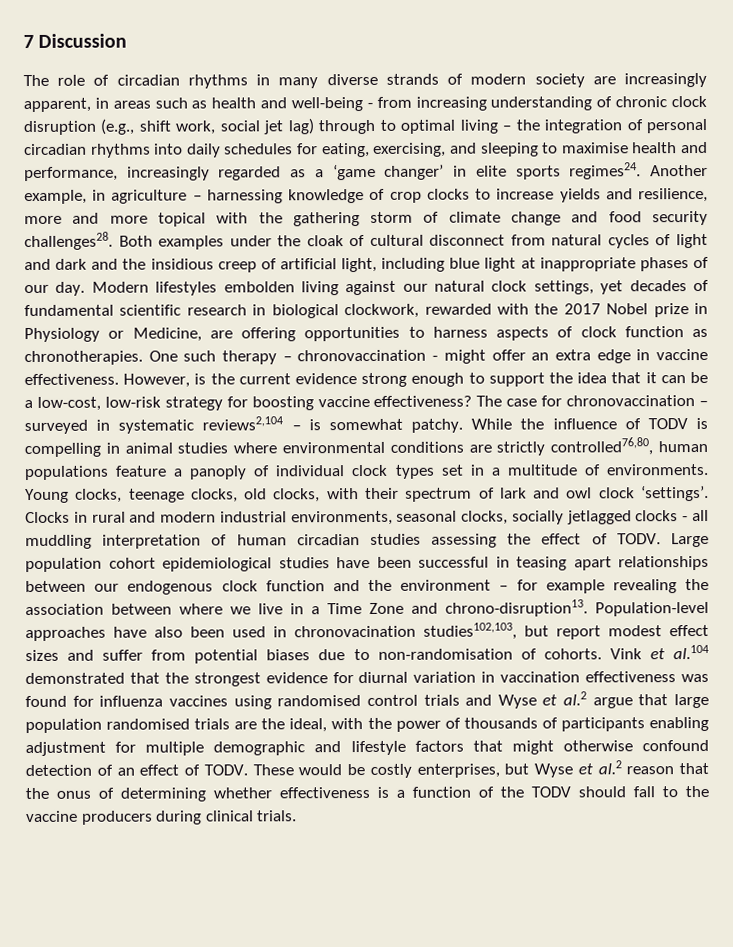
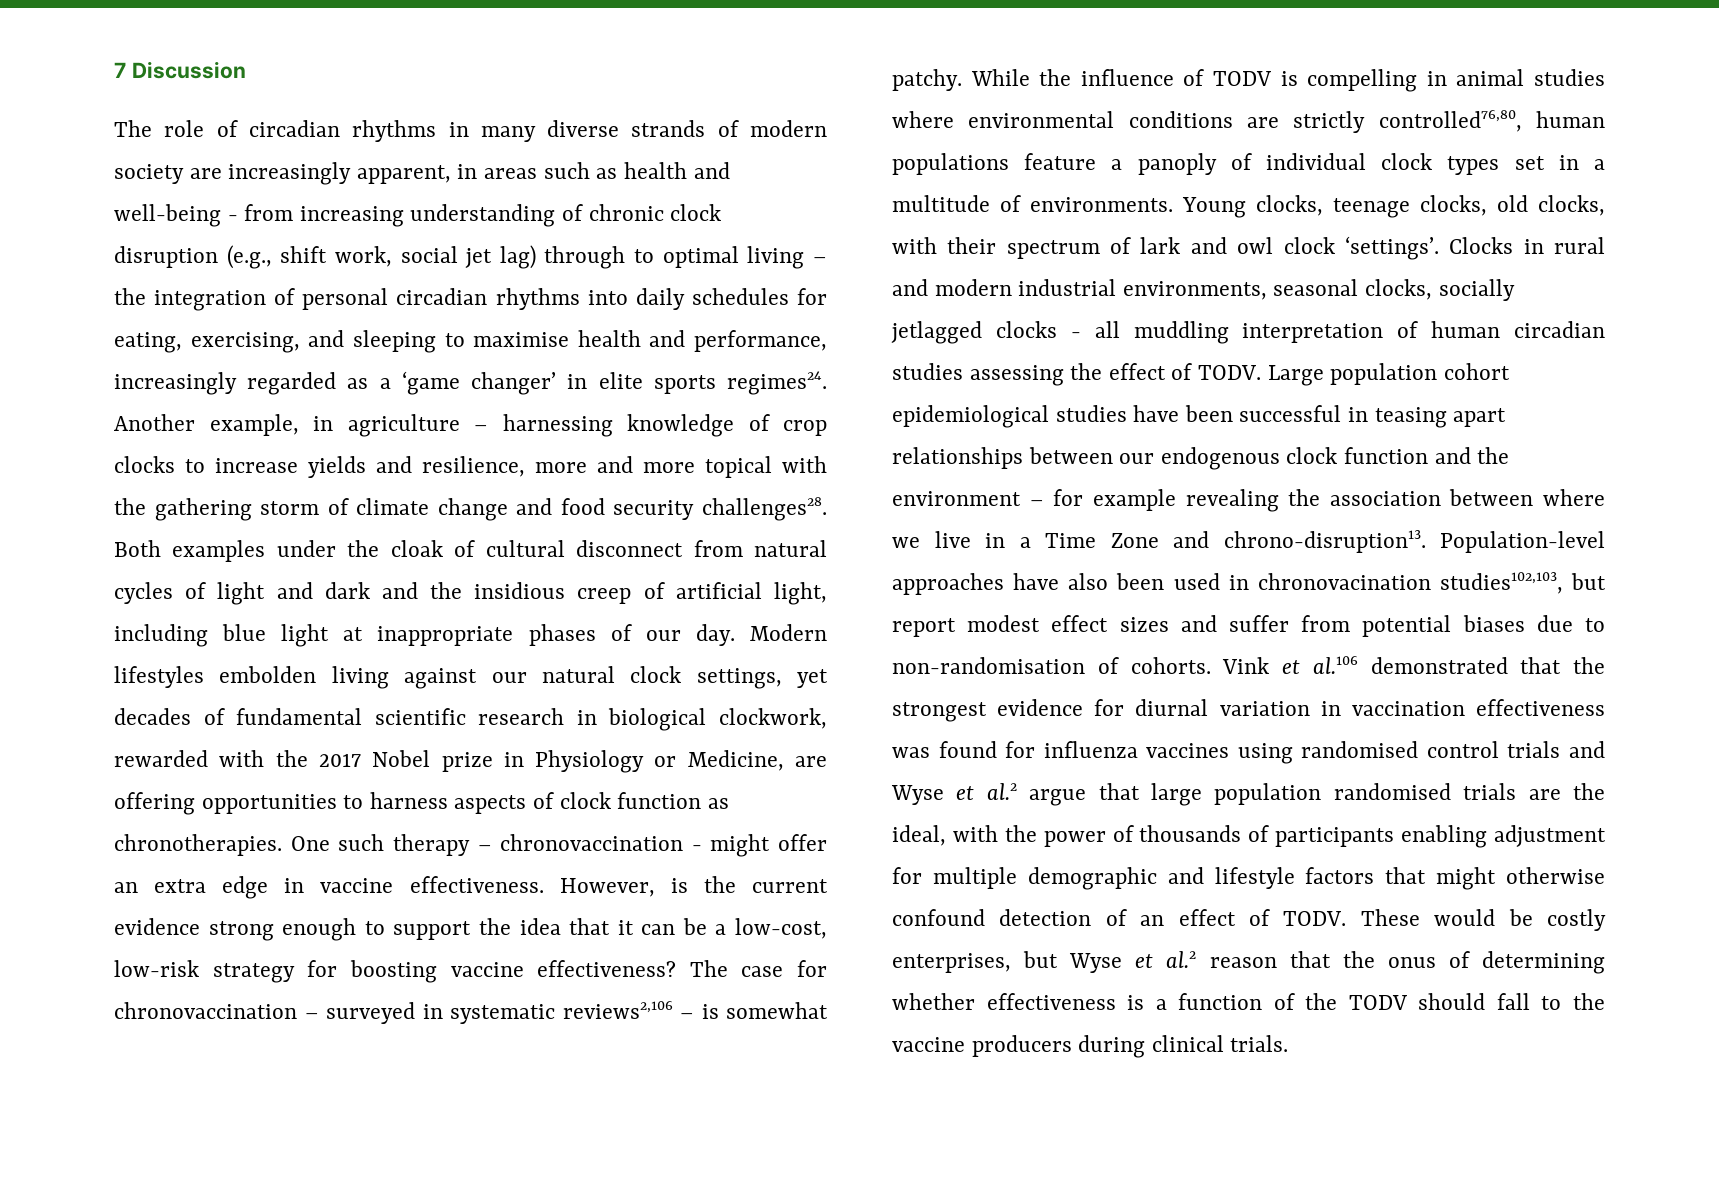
- The case for chronovaccination – surveyed in systematic reviews2,104 – is somewhat patchy.
+ The case for chronovaccination – surveyed in systematic reviews2,106 – is somewhat patchy.
- Vink et al.104 demonstrated that the strongest evidence for diurnal variation in vaccination effectiveness was found for influenza vaccines using randomised control trials and Wyse et al.2 argue that large population randomised trials are the ideal, with the power of thousands of participants enabling adjustment for multiple demographic and lifestyle factors that might otherwise confound detection of an effect of TODV.
+ Vink et al.106 demonstrated that the strongest evidence for diurnal variation in vaccination effectiveness was found for influenza vaccines using randomised control trials and Wyse et al.2 argue that large population randomised trials are the ideal, with the power of thousands of participants enabling adjustment for multiple demographic and lifestyle factors that might otherwise confound detection of an effect of TODV.

